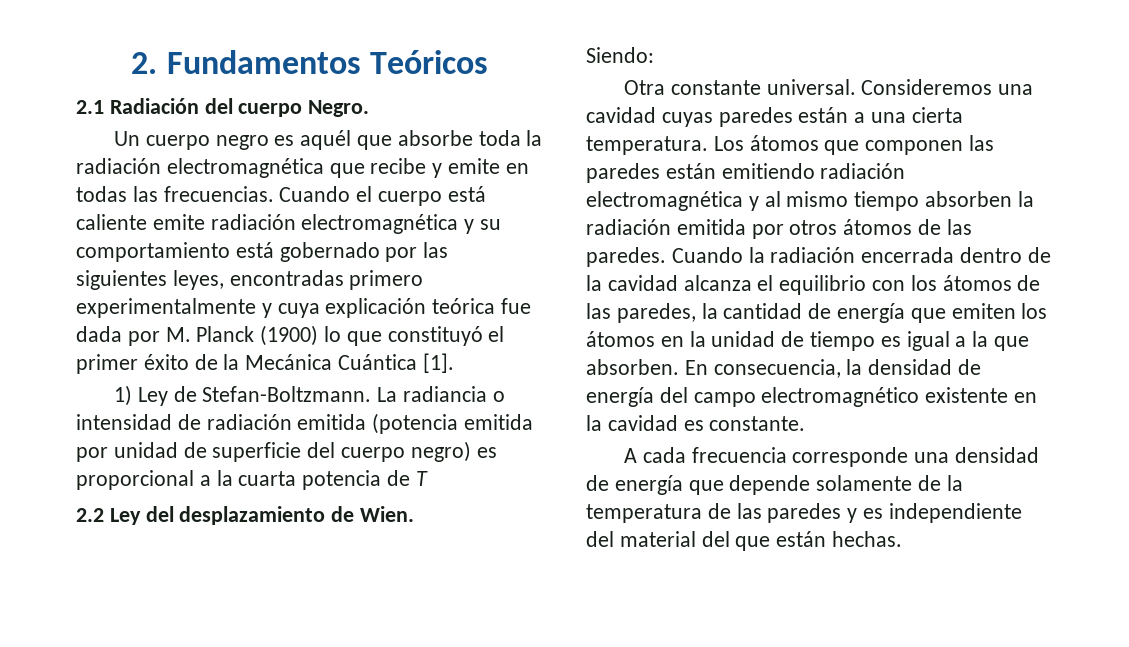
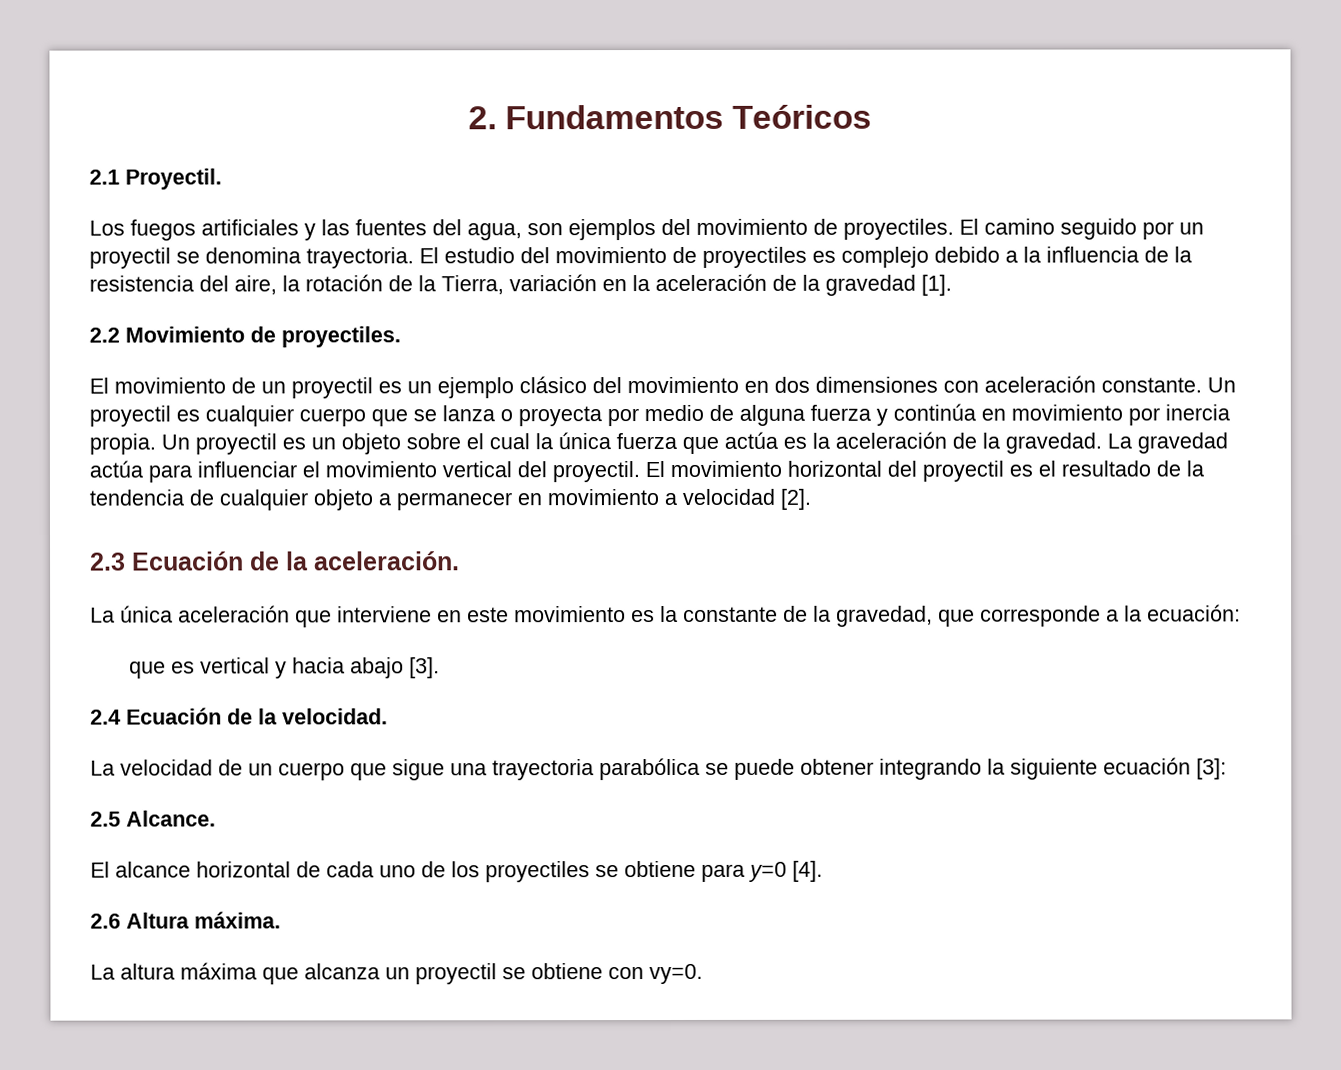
- 2.1 Radiación del cuerpo Negro.
- Un cuerpo negro es aquél que absorbe toda la radiación electromagnética que recibe y emite en todas las frecuencias. Cuando el cuerpo está caliente emite radiación electromagnética y su comportamiento está gobernado por las siguientes leyes, encontradas primero experimentalmente y cuya explicación teórica fue dada por M. Planck (1900) lo que constituyó el primer éxito de la Mecánica Cuántica [1].
- 1) Ley de Stefan-Boltzmann. La radiancia o intensidad de radiación emitida (potencia emitida por unidad de superficie del cuerpo negro) es proporcional a la cuarta potencia de T
- 2.2 Ley del desplazamiento de Wien.
- Siendo:
- Otra constante universal. Consideremos una cavidad cuyas paredes están a una cierta temperatura. Los átomos que componen las paredes están emitiendo radiación electromagnética y al mismo tiempo absorben la radiación emitida por otros átomos de las paredes. Cuando la radiación encerrada dentro de la cavidad alcanza el equilibrio con los átomos de las paredes, la cantidad de energía que emiten los átomos en la unidad de tiempo es igual a la que absorben. En consecuencia, la densidad de energía del campo electromagnético existente en la cavidad es constante.
- A cada frecuencia corresponde una densidad de energía que depende solamente de la temperatura de las paredes y es independiente del material del que están hechas.
+ 2.1 Proyectil.
+ Los fuegos artificiales y las fuentes del agua, son ejemplos del movimiento de proyectiles. El camino seguido por un proyectil se denomina trayectoria. El estudio del movimiento de proyectiles es complejo debido a la influencia de la resistencia del aire, la rotación de la Tierra, variación en la aceleración de la gravedad [1].
+ 2.2 Movimiento de proyectiles.
+ El movimiento de un proyectil es un ejemplo clásico del movimiento en dos dimensiones con aceleración constante. Un proyectil es cualquier cuerpo que se lanza o proyecta por medio de alguna fuerza y continúa en movimiento por inercia propia. Un proyectil es un objeto sobre el cual la única fuerza que actúa es la aceleración de la gravedad. La gravedad actúa para influenciar el movimiento vertical del proyectil. El movimiento horizontal del proyectil es el resultado de la tendencia de cualquier objeto a permanecer en movimiento a velocidad [2].
+ 2.3 Ecuación de la aceleración.
+ La única aceleración que interviene en este movimiento es la constante de la gravedad, que corresponde a la ecuación:
+ que es vertical y hacia abajo [3].
+ 2.4 Ecuación de la velocidad.
+ La velocidad de un cuerpo que sigue una trayectoria parabólica se puede obtener integrando la siguiente ecuación [3]:
+ 2.5 Alcance.
+ El alcance horizontal de cada uno de los proyectiles se obtiene para y=0 [4].
+ 2.6 Altura máxima.
+ La altura máxima que alcanza un proyectil se obtiene con vy=0.

